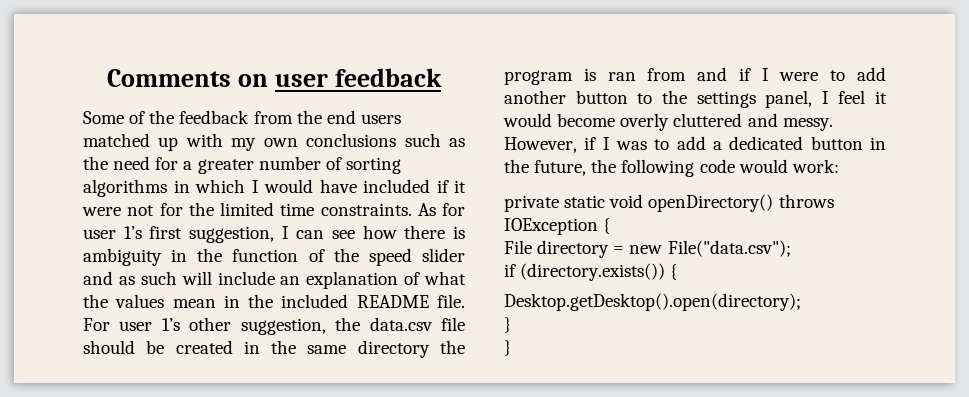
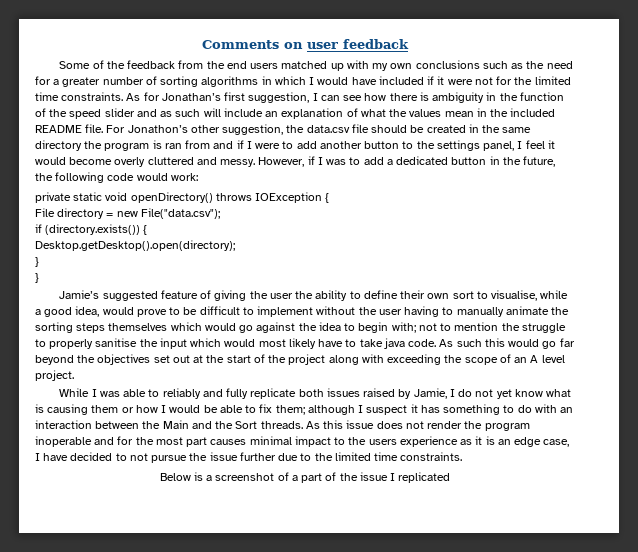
- As for user 1’s first suggestion, I can see how there is ambiguity in the function of the speed slider and as such will include an explanation of what the values mean in the included README file.
+ As for Jonathan’s first suggestion, I can see how there is ambiguity in the function of the speed slider and as such will include an explanation of what the values mean in the included README file.
- For user 1’s other suggestion, the data.csv file should be created in the same directory the program is ran from and if I were to add another button to the settings panel, I feel it would become overly cluttered and messy.
+ For Jonathon’s other suggestion, the data.csv file should be created in the same directory the program is ran from and if I were to add another button to the settings panel, I feel it would become overly cluttered and messy.
+ Jamie’s suggested feature of giving the user the ability to define their own sort to visualise, while a good idea, would prove to be difficult to implement without the user having to manually animate the sorting steps themselves which would go against the idea to begin with; not to mention the struggle to properly sanitise the input which would most likely have to take java code. As such this would go far beyond the objectives set out at the start of the project along with exceeding the scope of an A level project.
+ While I was able to reliably and fully replicate both issues raised by Jamie, I do not yet know what is causing them or how I would be able to fix them; although I suspect it has something to do with an interaction between the Main and the Sort threads. As this issue does not render the program inoperable and for the most part causes minimal impact to the users experience as it is an edge case, I have decided to not pursue the issue further due to the limited time constraints.
+ Below is a screenshot of a part of the issue I replicated

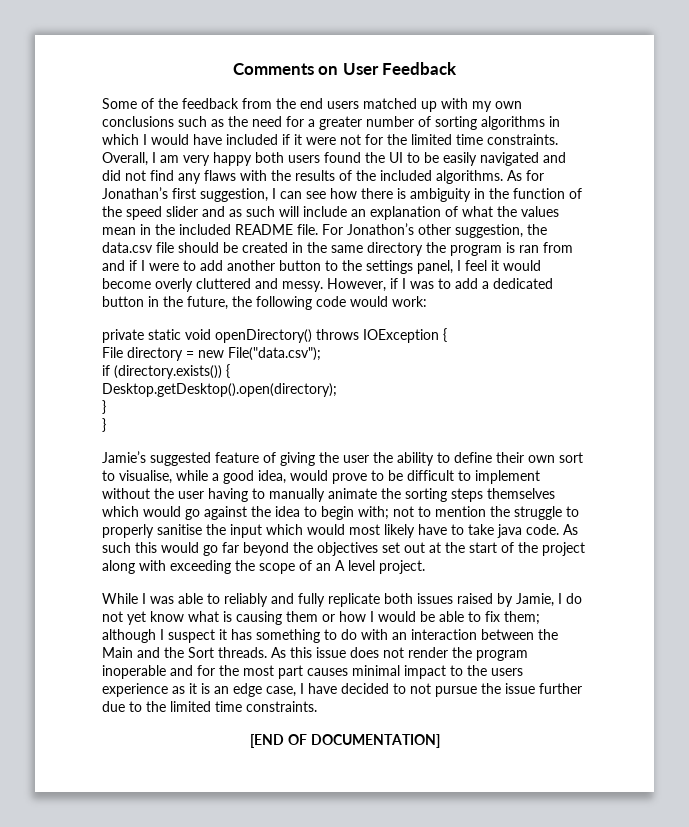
- Comments on user feedback
+ Comments on User Feedback
+ Overall, I am very happy both users found the UI to be easily navigated and did not find any flaws with the results of the included algorithms.
- Below is a screenshot of a part of the issue I replicated
+ [END OF DOCUMENTATION]

